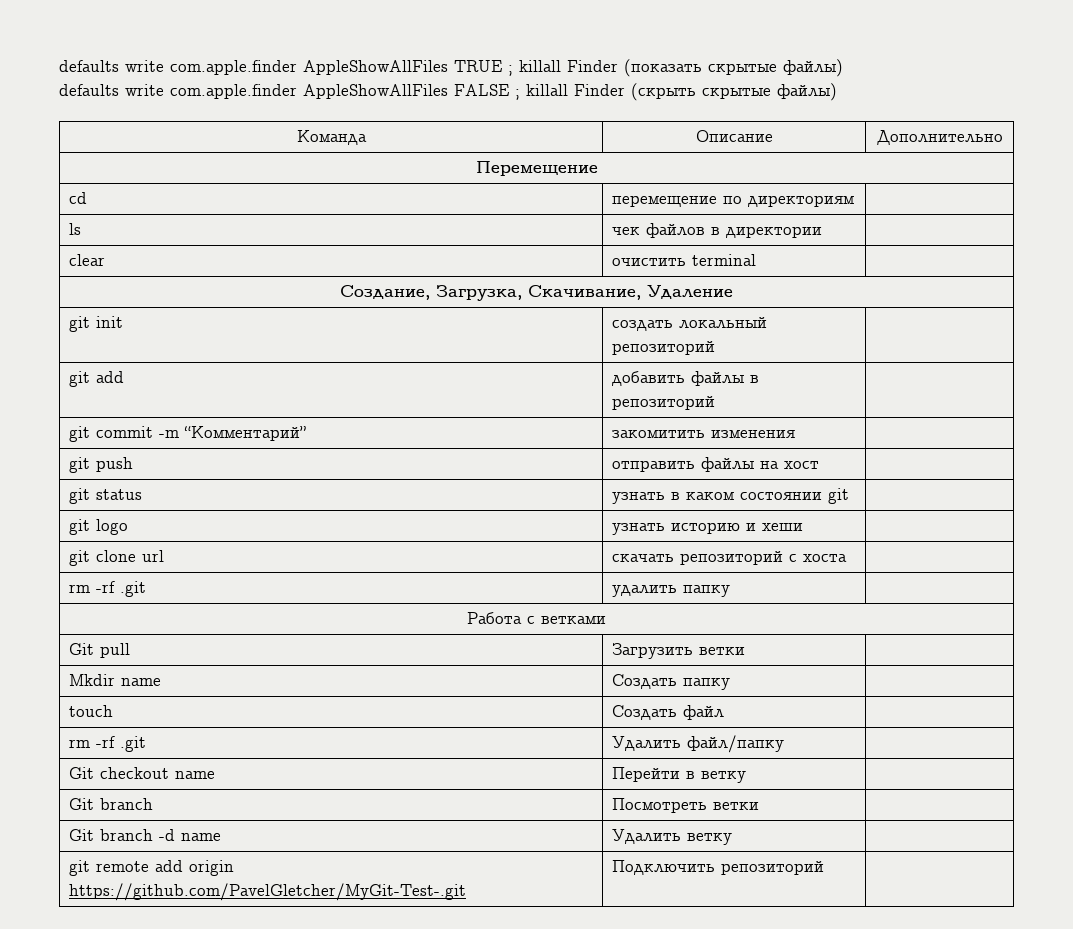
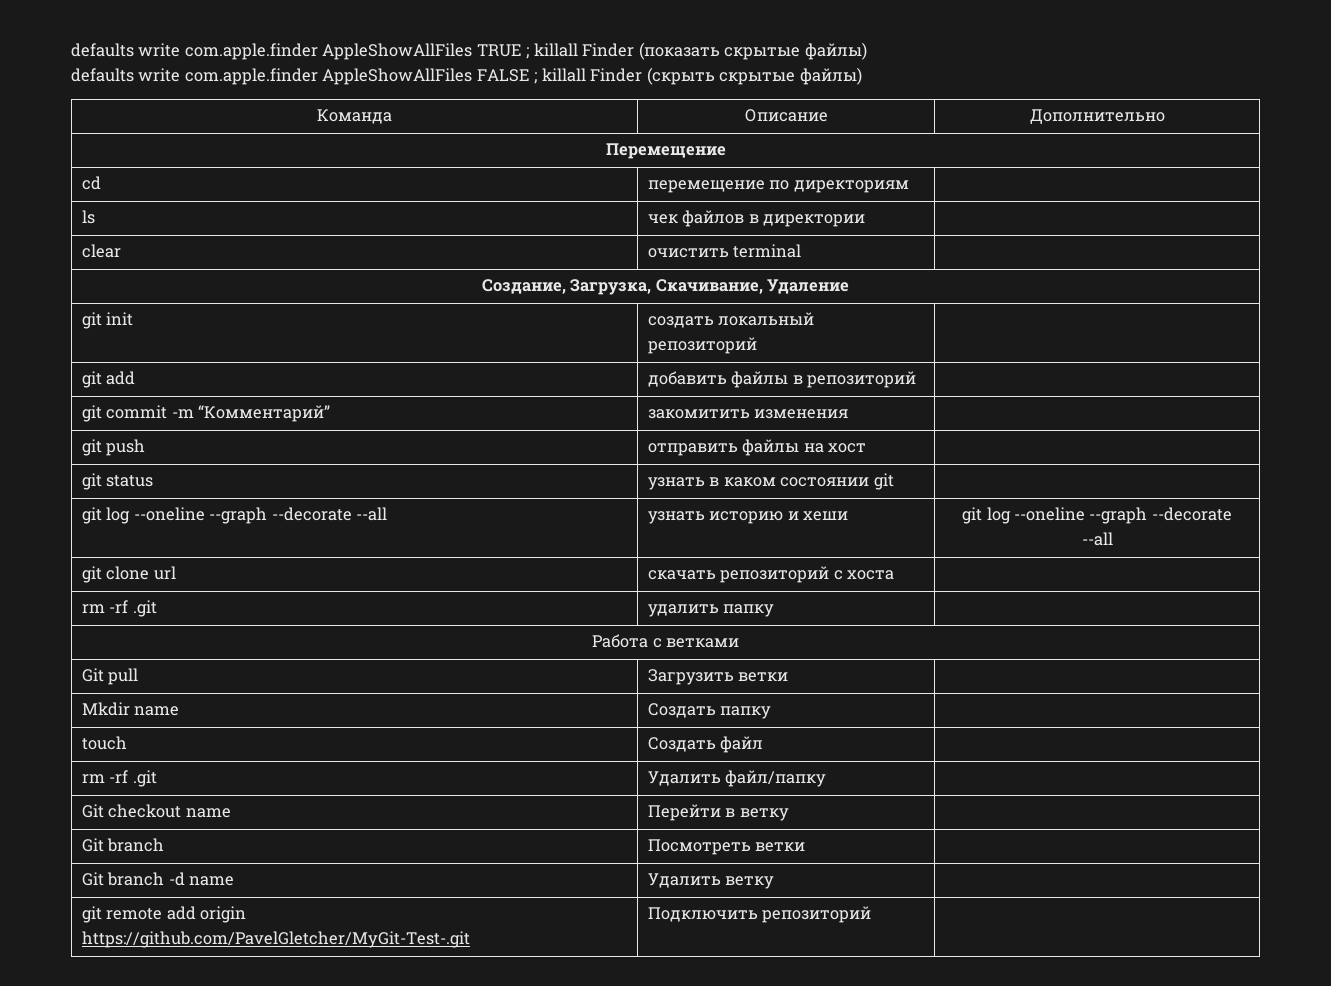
- git logo | узнать историю и хеши |
+ git log --oneline --graph --decorate --all | узнать историю и хеши | git log --oneline --graph --decorate --all

